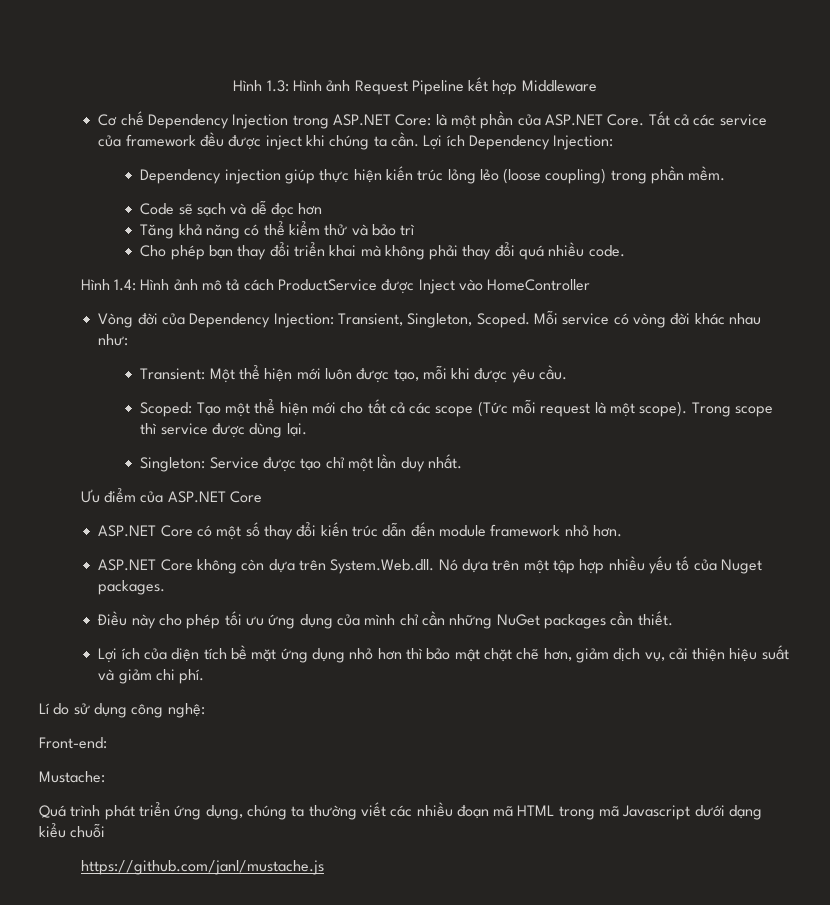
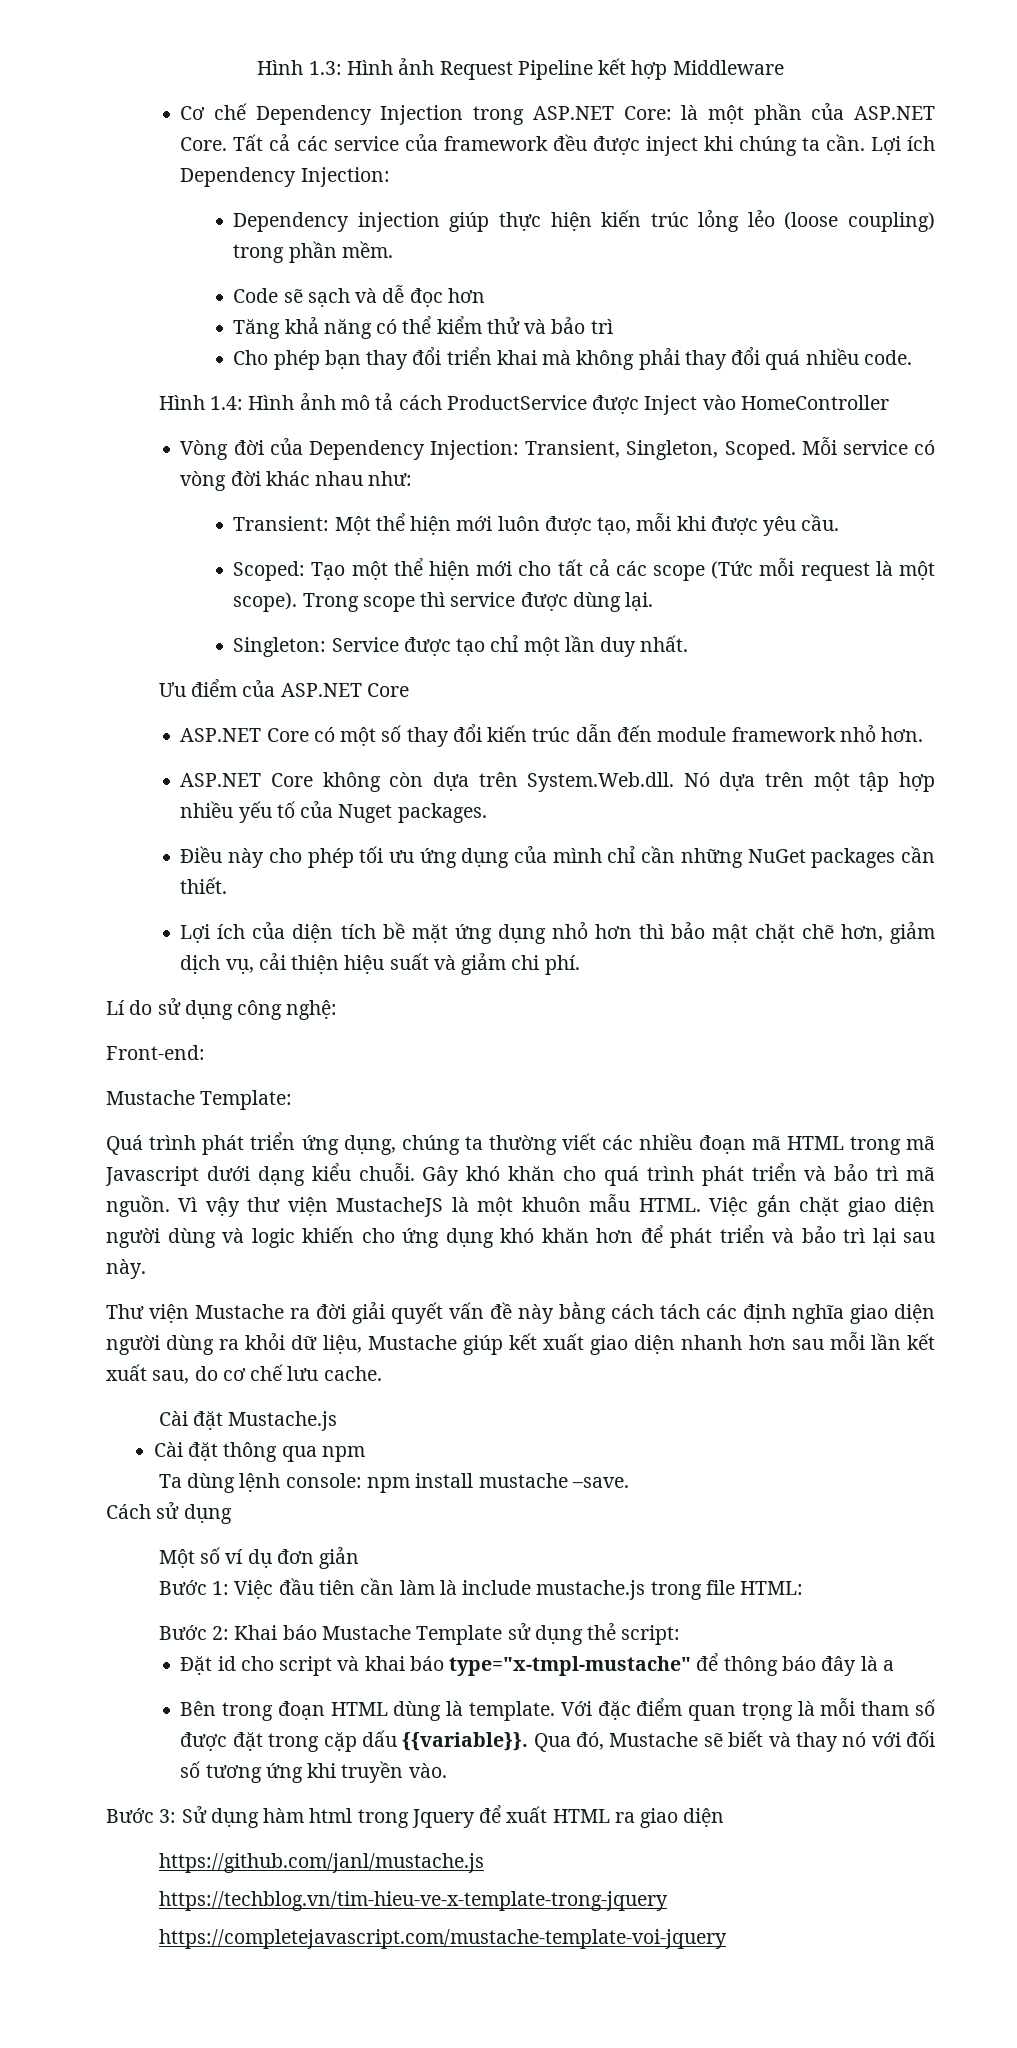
- Mustache:
+ Mustache Template:
- Quá trình phát triển ứng dụng, chúng ta thường viết các nhiều đoạn mã HTML trong mã Javascript dưới dạng kiểu chuỗi
+ Quá trình phát triển ứng dụng, chúng ta thường viết các nhiều đoạn mã HTML trong mã Javascript dưới dạng kiểu chuỗi. Gây khó khăn cho quá trình phát triển và bảo trì mã nguồn. Vì vậy thư viện MustacheJS là một khuôn mẫu HTML. Việc gắn chặt giao diện người dùng và logic khiến cho ứng dụng khó khăn hơn để phát triển và bảo trì lại sau này.
+ Thư viện Mustache ra đời giải quyết vấn đề này bằng cách tách các định nghĩa giao diện người dùng ra khỏi dữ liệu, Mustache giúp kết xuất giao diện nhanh hơn sau mỗi lần kết xuất sau, do cơ chế lưu cache.
+ Cài đặt Mustache.js
+ Cài đặt thông qua npm
+ Ta dùng lệnh console: npm install mustache –save.
+ Cách sử dụng
+ Một số ví dụ đơn giản
+ Bước 1: Việc đầu tiên cần làm là include mustache.js trong file HTML:
+ Bước 2: Khai báo Mustache Template sử dụng thẻ script:
+ Đặt id cho script và khai báo type="x-tmpl-mustache" để thông báo đây là a
+ Bên trong đoạn HTML dùng là template. Với đặc điểm quan trọng là mỗi tham số được đặt trong cặp dấu {{variable}}. Qua đó, Mustache sẽ biết và thay nó với đối số tương ứng khi truyền vào.
+ Bước 3: Sử dụng hàm html trong Jquery để xuất HTML ra giao diện
+ https://techblog.vn/tim-hieu-ve-x-template-trong-jquery
+ https://completejavascript.com/mustache-template-voi-jquery

